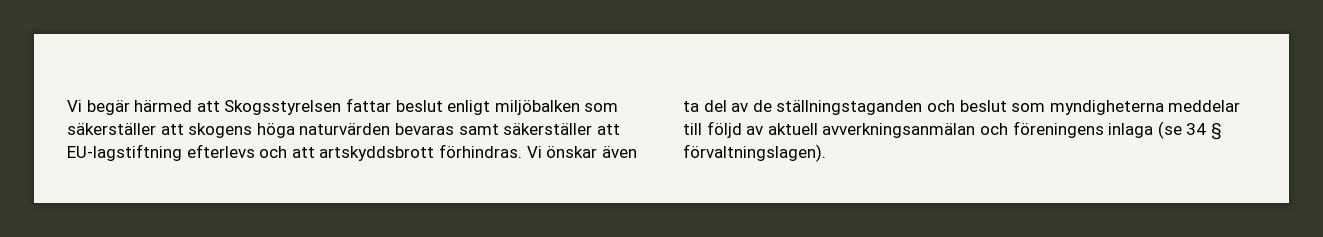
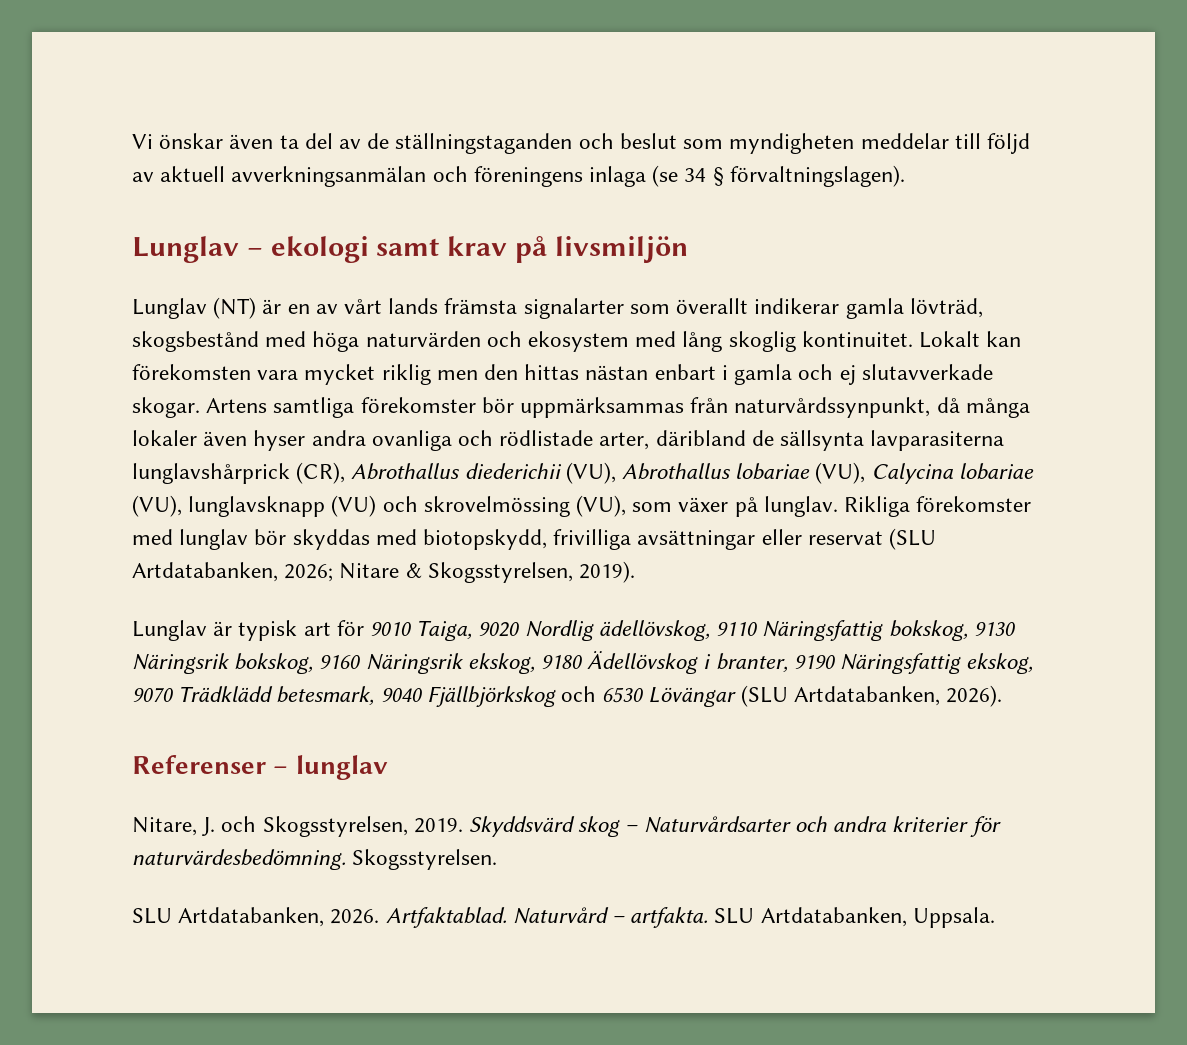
- Vi begär härmed att Skogsstyrelsen fattar beslut enligt miljöbalken som säkerställer att skogens höga naturvärden bevaras samt säkerställer att EU-lagstiftning efterlevs och att artskyddsbrott förhindras. Vi önskar även ta del av de ställningstaganden och beslut som myndigheterna meddelar till följd av aktuell avverkningsanmälan och föreningens inlaga (se 34 § förvaltningslagen).
+ Vi önskar även ta del av de ställningstaganden och beslut som myndigheten meddelar till följd av aktuell avverkningsanmälan och föreningens inlaga (se 34 § förvaltningslagen).
+ Lunglav – ekologi samt krav på livsmiljön
+ Lunglav (NT) är en av vårt lands främsta signalarter som överallt indikerar gamla lövträd, skogsbestånd med höga naturvärden och ekosystem med lång skoglig kontinuitet. Lokalt kan förekomsten vara mycket riklig men den hittas nästan enbart i gamla och ej slutavverkade skogar. Artens samtliga förekomster bör uppmärksammas från naturvårdssynpunkt, då många lokaler även hyser andra ovanliga och rödlistade arter, däribland de sällsynta lavparasiterna lunglavshårprick (CR), Abrothallus diederichii (VU), Abrothallus lobariae (VU), Calycina lobariae (VU), lunglavsknapp (VU) och skrovelmössing (VU), som växer på lunglav. Rikliga förekomster med lunglav bör skyddas med biotopskydd, frivilliga avsättningar eller reservat (SLU Artdatabanken, 2026; Nitare & Skogsstyrelsen, 2019).
+ Lunglav är typisk art för 9010 Taiga, 9020 Nordlig ädellövskog, 9110 Näringsfattig bokskog, 9130 Näringsrik bokskog, 9160 Näringsrik ekskog, 9180 Ädellövskog i branter, 9190 Näringsfattig ekskog, 9070 Trädklädd betesmark, 9040 Fjällbjörkskog och 6530 Lövängar (SLU Artdatabanken, 2026).
+ Referenser – lunglav
+ Nitare, J. och Skogsstyrelsen, 2019. Skyddsvärd skog – Naturvårdsarter och andra kriterier för naturvärdesbedömning. Skogsstyrelsen.
+ SLU Artdatabanken, 2026. Artfaktablad. Naturvård – artfakta. SLU Artdatabanken, Uppsala.

